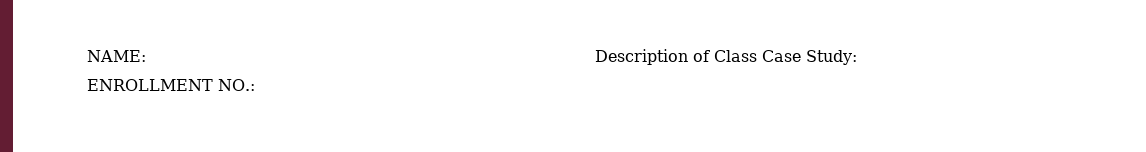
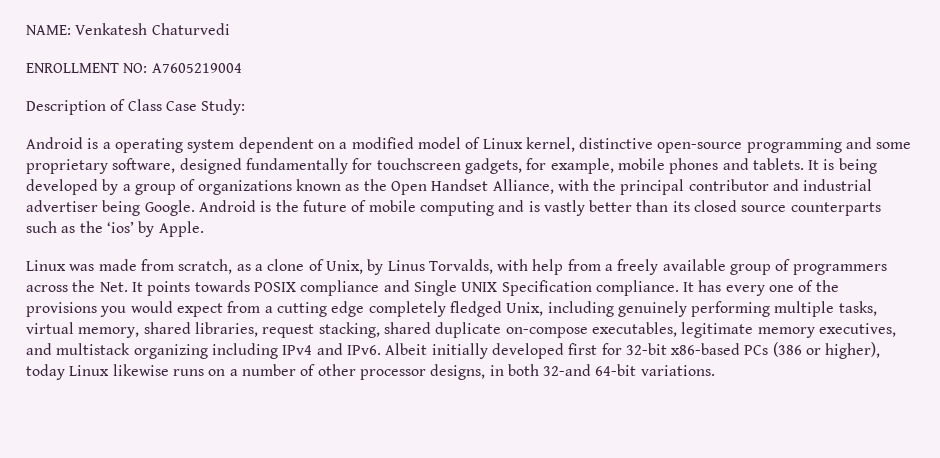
- NAME:
+ NAME: Venkatesh Chaturvedi
- ENROLLMENT NO.:
+ ENROLLMENT NO: A7605219004
+ Android is a operating system dependent on a modified model of Linux kernel, distinctive open-source programming and some proprietary software, designed fundamentally for touchscreen gadgets, for example, mobile phones and tablets. It is being developed by a group of organizations known as the Open Handset Alliance, with the principal contributor and industrial advertiser being Google. Android is the future of mobile computing and is vastly better than its closed source counterparts such as the ‘ios’ by Apple.
+ Linux was made from scratch, as a clone of Unix, by Linus Torvalds, with help from a freely available group of programmers across the Net. It points towards POSIX compliance and Single UNIX Specification compliance. It has every one of the provisions you would expect from a cutting edge completely fledged Unix, including genuinely performing multiple tasks, virtual memory, shared libraries, request stacking, shared duplicate on-compose executables, legitimate memory executives, and multistack organizing including IPv4 and IPv6. Albeit initially developed first for 32-bit x86-based PCs (386 or higher), today Linux likewise runs on a number of other processor designs, in both 32-and 64-bit variations.

